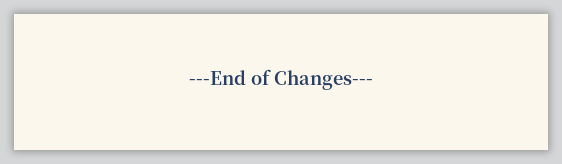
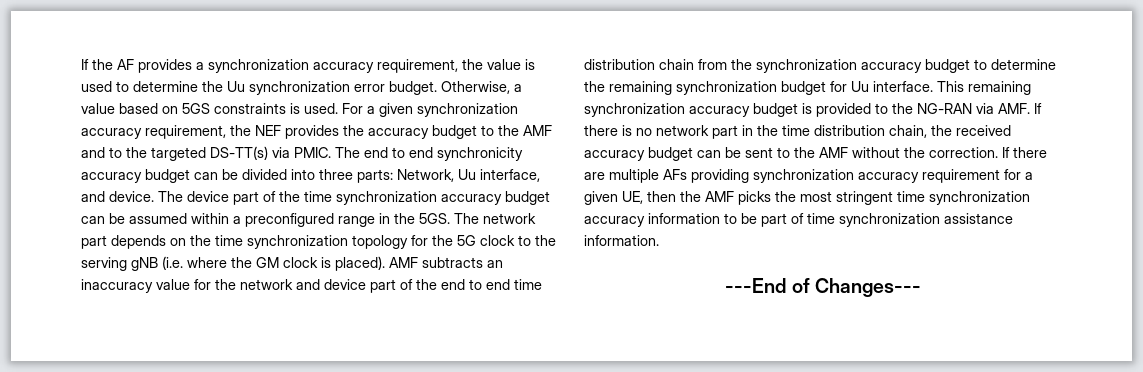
+ If the AF provides a synchronization accuracy requirement, the value is used to determine the Uu synchronization error budget. Otherwise, a value based on 5GS constraints is used. For a given synchronization accuracy requirement, the NEF provides the accuracy budget to the AMF and to the targeted DS-TT(s) via PMIC. The end to end synchronicity accuracy budget can be divided into three parts: Network, Uu interface, and device. The device part of the time synchronization accuracy budget can be assumed within a preconfigured range in the 5GS. The network part depends on the time synchronization topology for the 5G clock to the serving gNB (i.e. where the GM clock is placed). AMF subtracts an inaccuracy value for the network and device part of the end to end time distribution chain from the synchronization accuracy budget to determine the remaining synchronization budget for Uu interface. This remaining synchronization accuracy budget is provided to the NG-RAN via AMF. If there is no network part in the time distribution chain, the received accuracy budget can be sent to the AMF without the correction. If there are multiple AFs providing synchronization accuracy requirement for a given UE, then the AMF picks the most stringent time synchronization accuracy information to be part of time synchronization assistance information.

